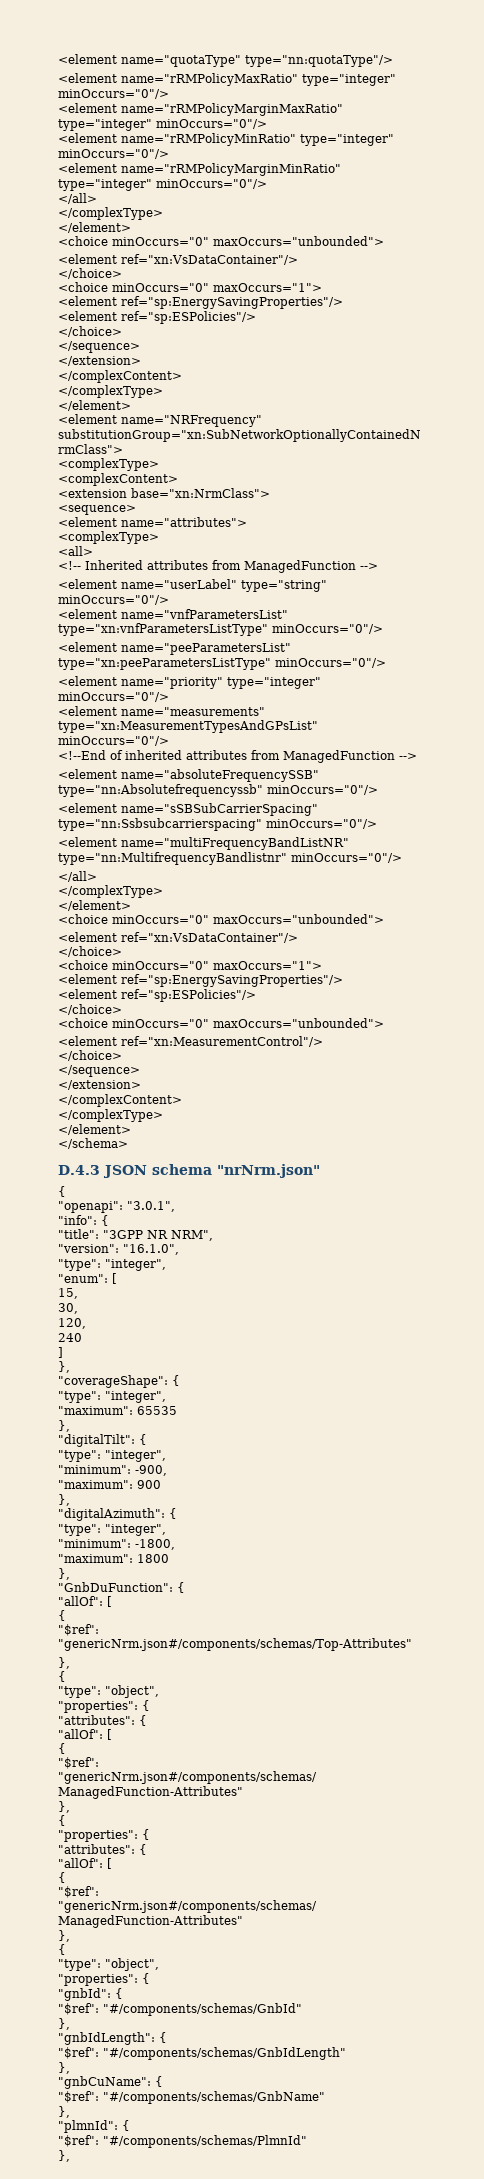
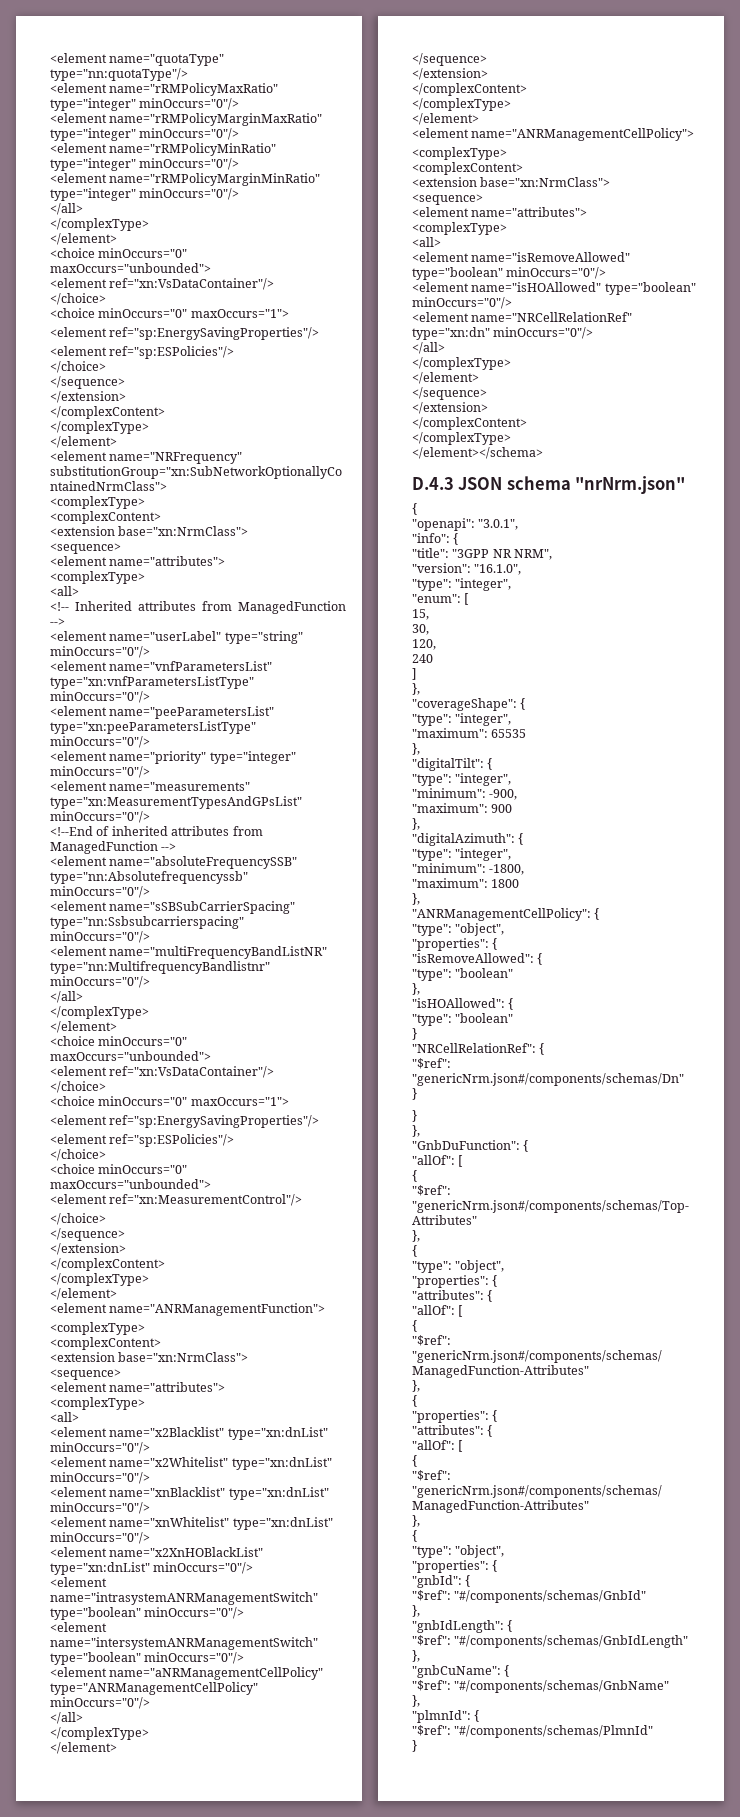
- </schema>
+ <element name="ANRManagementFunction">
+ <complexType>
+ <complexContent>
+ <extension base="xn:NrmClass">
+ <sequence>
+ <element name="attributes">
+ <complexType>
+ <all>
+ <element name="x2Blacklist" type="xn:dnList" minOccurs="0"/>
+ <element name="x2Whitelist" type="xn:dnList" minOccurs="0"/>
+ <element name="xnBlacklist" type="xn:dnList" minOccurs="0"/>
+ <element name="xnWhitelist" type="xn:dnList" minOccurs="0"/>
+ <element name="x2XnHOBlackList" type="xn:dnList" minOccurs="0"/>
+ <element name="intrasystemANRManagementSwitch" type="boolean" minOccurs="0"/>
+ <element name="intersystemANRManagementSwitch" type="boolean" minOccurs="0"/>
+ <element name="aNRManagementCellPolicy" type="ANRManagementCellPolicy" minOccurs="0"/>
+ </all>
+ </complexType>
+ </element>
+ </sequence>
+ </extension>
+ </complexContent>
+ </complexType>
+ </element>
+ <element name="ANRManagementCellPolicy">
+ <complexType>
+ <complexContent>
+ <extension base="xn:NrmClass">
+ <sequence>
+ <element name="attributes">
+ <complexType>
+ <all>
+ <element name="isRemoveAllowed" type="boolean" minOccurs="0"/>
+ <element name="isHOAllowed" type="boolean" minOccurs="0"/>
+ <element name="NRCellRelationRef" type="xn:dn" minOccurs="0"/>
+ </all>
+ </complexType>
+ </element>
+ </sequence>
+ </extension>
+ </complexContent>
+ </complexType>
+ </element></schema>
+ "ANRManagementCellPolicy": {
+ "type": "object",
+ "properties": {
+ "isRemoveAllowed": {
+ "type": "boolean"
+ },
+ "isHOAllowed": {
+ "type": "boolean"
+ }
+ "NRCellRelationRef": {
+ "$ref": "genericNrm.json#/components/schemas/Dn"
+ }
+ }
+ },
  "$ref": "#/components/schemas/PlmnId"
- },
+ }

